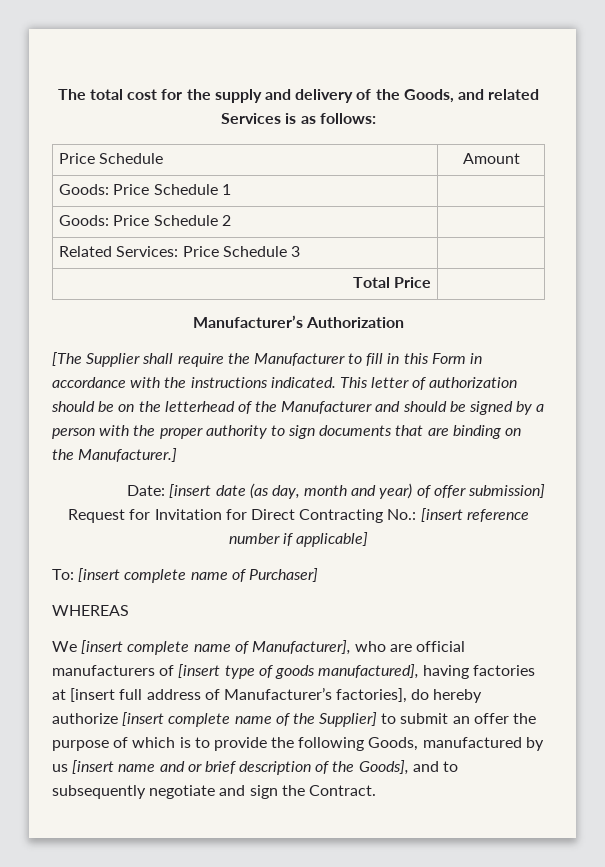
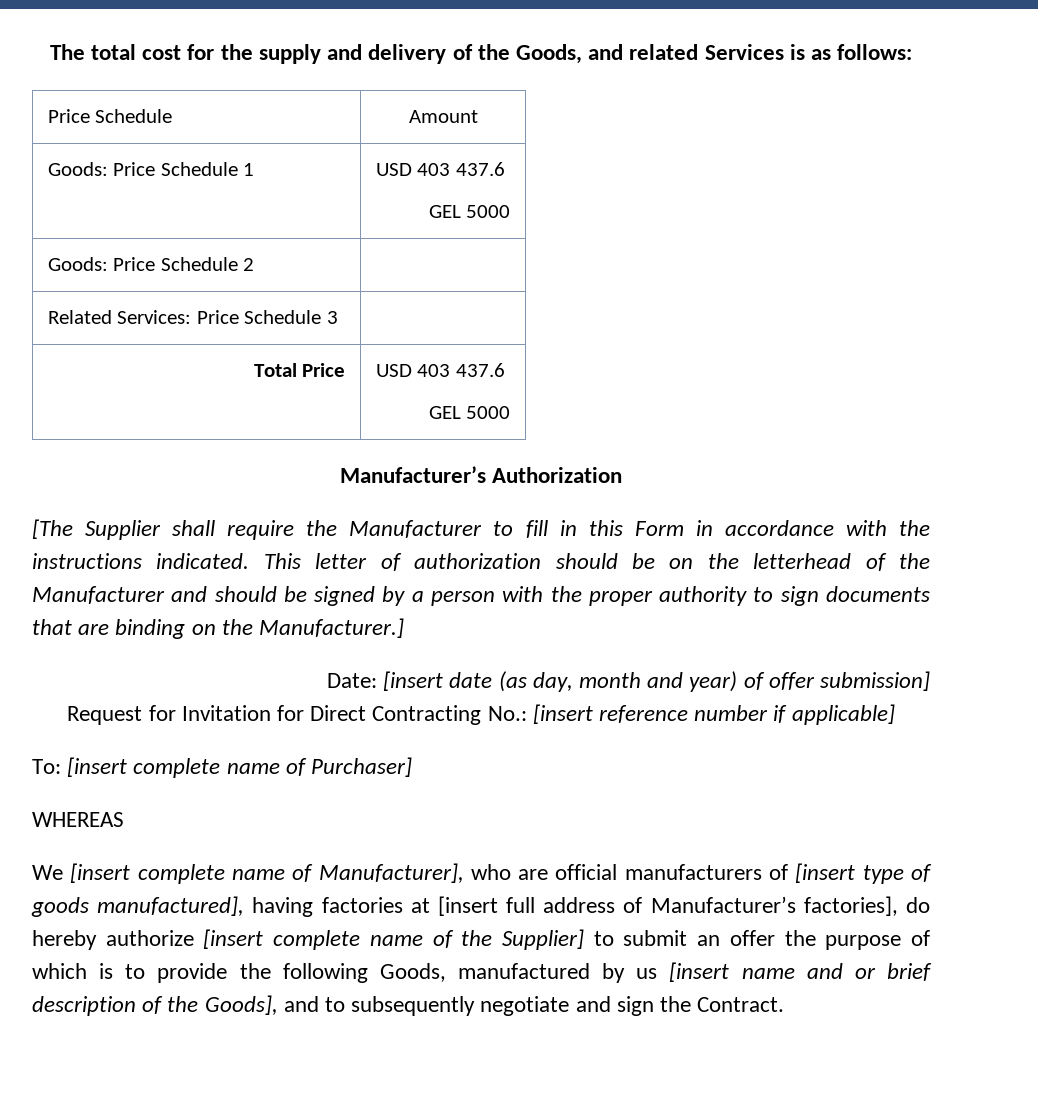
- Goods: Price Schedule 1 |
+ Goods: Price Schedule 1 | USD 403 437.6
+ GEL 5000
- Total Price |
+ Total Price | USD 403 437.6
+ GEL 5000

